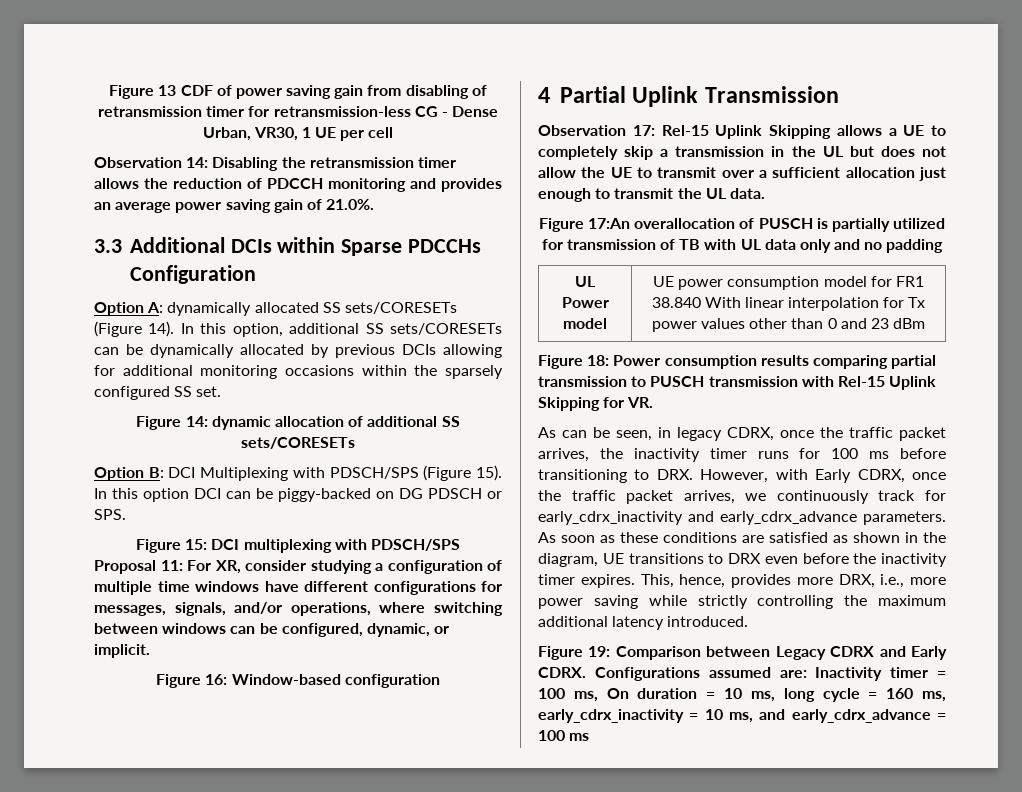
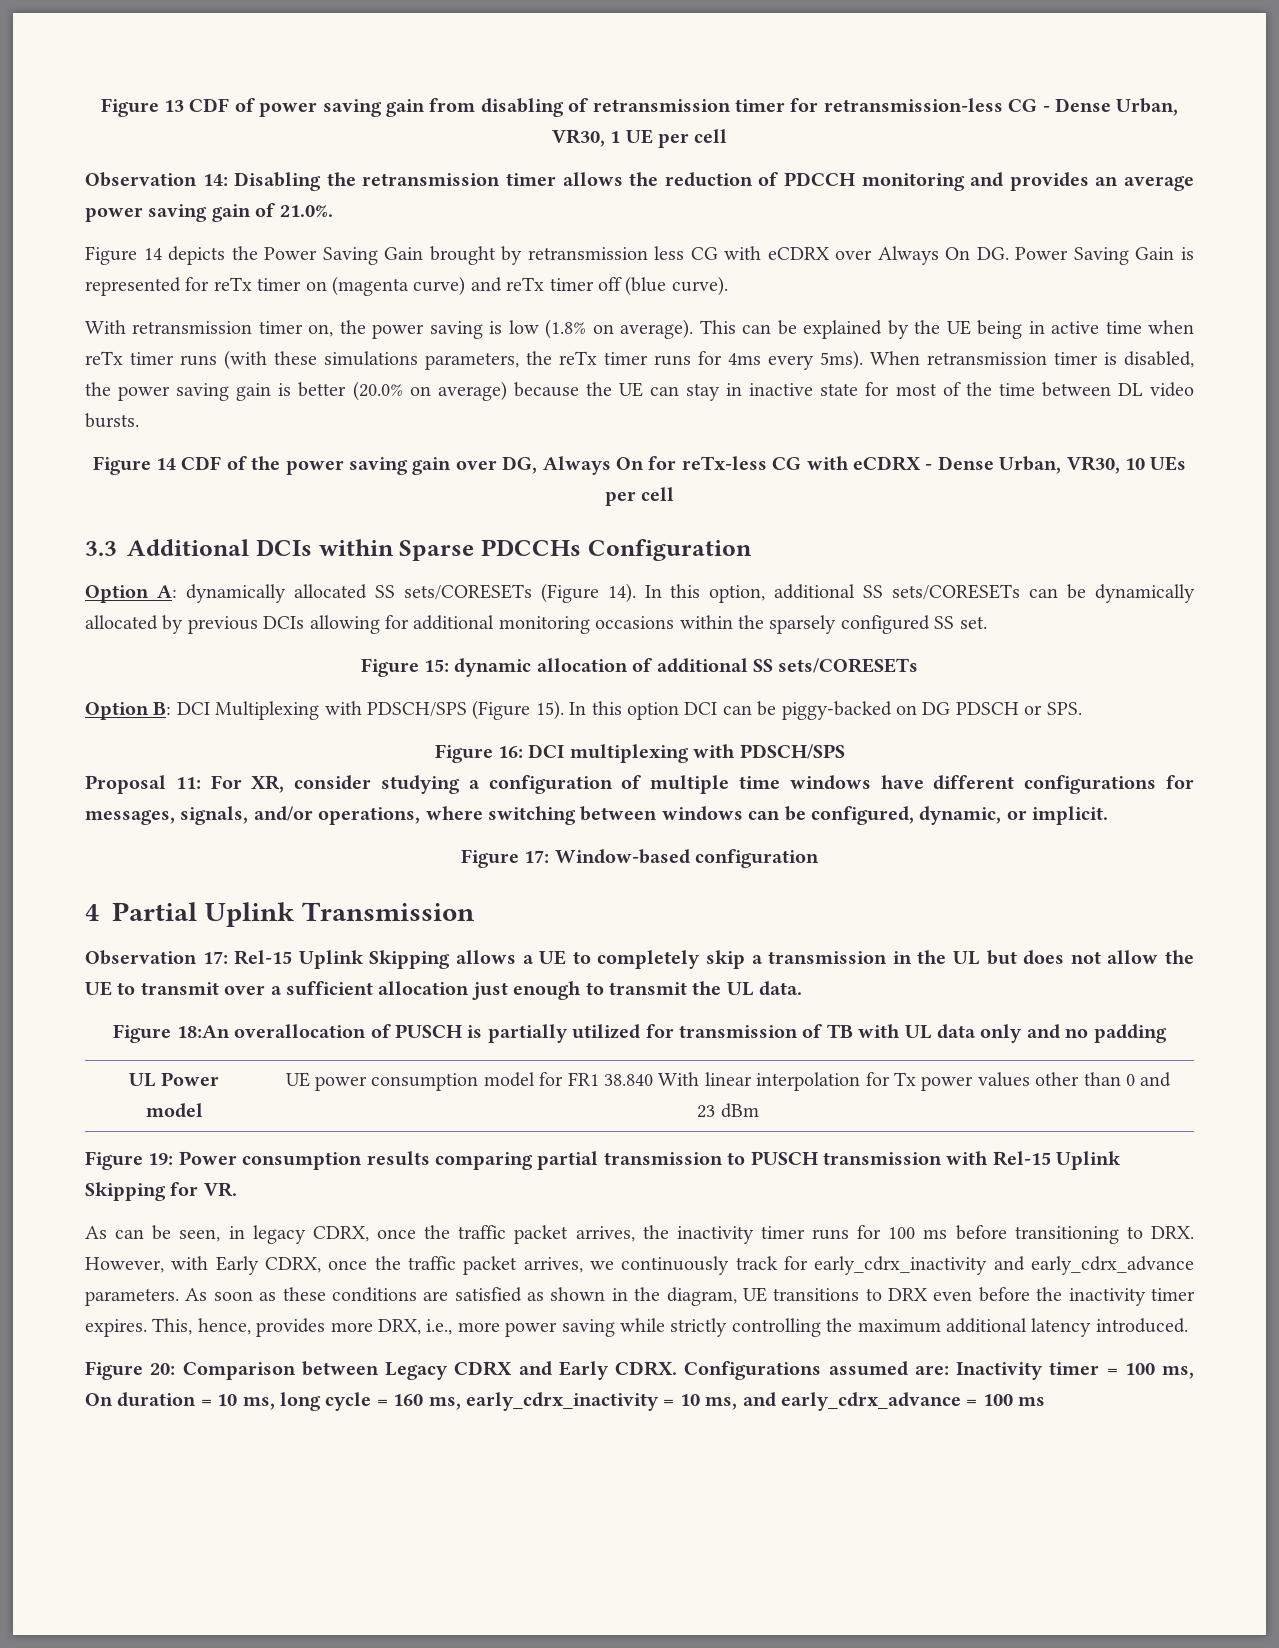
+ Figure 14 depicts the Power Saving Gain brought by retransmission less CG with eCDRX over Always On DG. Power Saving Gain is represented for reTx timer on (magenta curve) and reTx timer off (blue curve).
+ With retransmission timer on, the power saving is low (1.8% on average). This can be explained by the UE being in active time when reTx timer runs (with these simulations parameters, the reTx timer runs for 4ms every 5ms). When retransmission timer is disabled, the power saving gain is better (20.0% on average) because the UE can stay in inactive state for most of the time between DL video bursts.
+ Figure 14 CDF of the power saving gain over DG, Always On for reTx-less CG with eCDRX - Dense Urban, VR30, 10 UEs per cell
- Figure 14: dynamic allocation of additional SS sets/CORESETs
+ Figure 15: dynamic allocation of additional SS sets/CORESETs
- Figure 15: DCI multiplexing with PDSCH/SPS
+ Figure 16: DCI multiplexing with PDSCH/SPS
- Figure 16: Window-based configuration
+ Figure 17: Window-based configuration
- Figure 17:An overallocation of PUSCH is partially utilized for transmission of TB with UL data only and no padding
+ Figure 18:An overallocation of PUSCH is partially utilized for transmission of TB with UL data only and no padding
- Figure 18: Power consumption results comparing partial transmission to PUSCH transmission with Rel-15 Uplink Skipping for VR.
+ Figure 19: Power consumption results comparing partial transmission to PUSCH transmission with Rel-15 Uplink Skipping for VR.
- Figure 19: Comparison between Legacy CDRX and Early CDRX.
+ Figure 20: Comparison between Legacy CDRX and Early CDRX.

